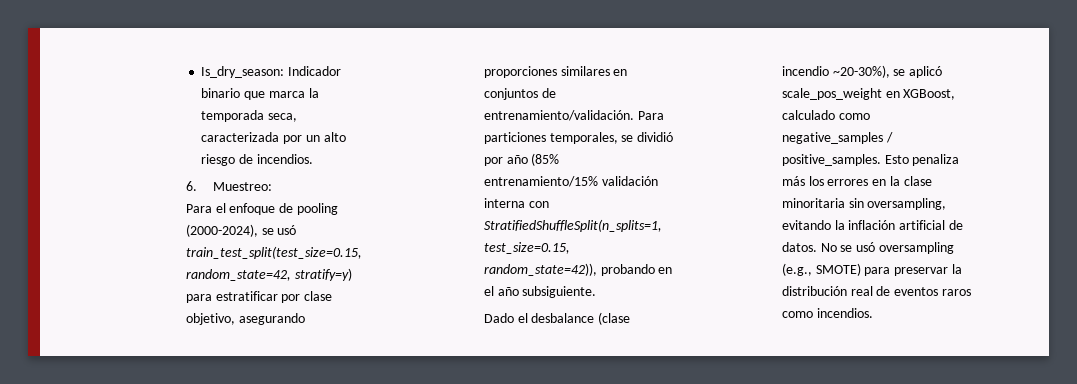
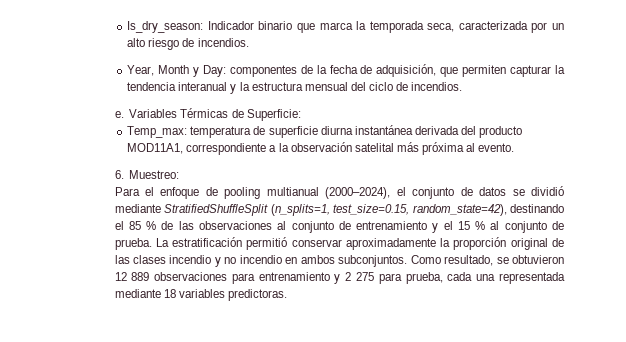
+ Year, Month y Day: componentes de la fecha de adquisición, que permiten capturar la tendencia interanual y la estructura mensual del ciclo de incendios.
+ e. Variables Térmicas de Superficie:
+ Temp_max: temperatura de superficie diurna instantánea derivada del producto MOD11A1, correspondiente a la observación satelital más próxima al evento.
- Para el enfoque de pooling (2000-2024), se usó train_test_split(test_size=0.15, random_state=42, stratify=y) para estratificar por clase objetivo, asegurando proporciones similares en conjuntos de entrenamiento/validación. Para particiones temporales, se dividió por año (85% entrenamiento/15% validación interna con StratifiedShuffleSplit(n_splits=1, test_size=0.15, random_state=42)), probando en el año subsiguiente.
- Dado el desbalance (clase incendio ~20-30%), se aplicó scale_pos_weight en XGBoost, calculado como negative_samples / positive_samples. Esto penaliza más los errores en la clase minoritaria sin oversampling, evitando la inflación artificial de datos. No se usó oversampling (e.g., SMOTE) para preservar la distribución real de eventos raros como incendios.
+ Para el enfoque de pooling multianual (2000–2024), el conjunto de datos se dividió mediante StratifiedShuffleSplit (n_splits=1, test_size=0.15, random_state=42), destinando el 85 % de las observaciones al conjunto de entrenamiento y el 15 % al conjunto de prueba. La estratificación permitió conservar aproximadamente la proporción original de las clases incendio y no incendio en ambos subconjuntos. Como resultado, se obtuvieron 12 889 observaciones para entrenamiento y 2 275 para prueba, cada una representada mediante 18 variables predictoras.

